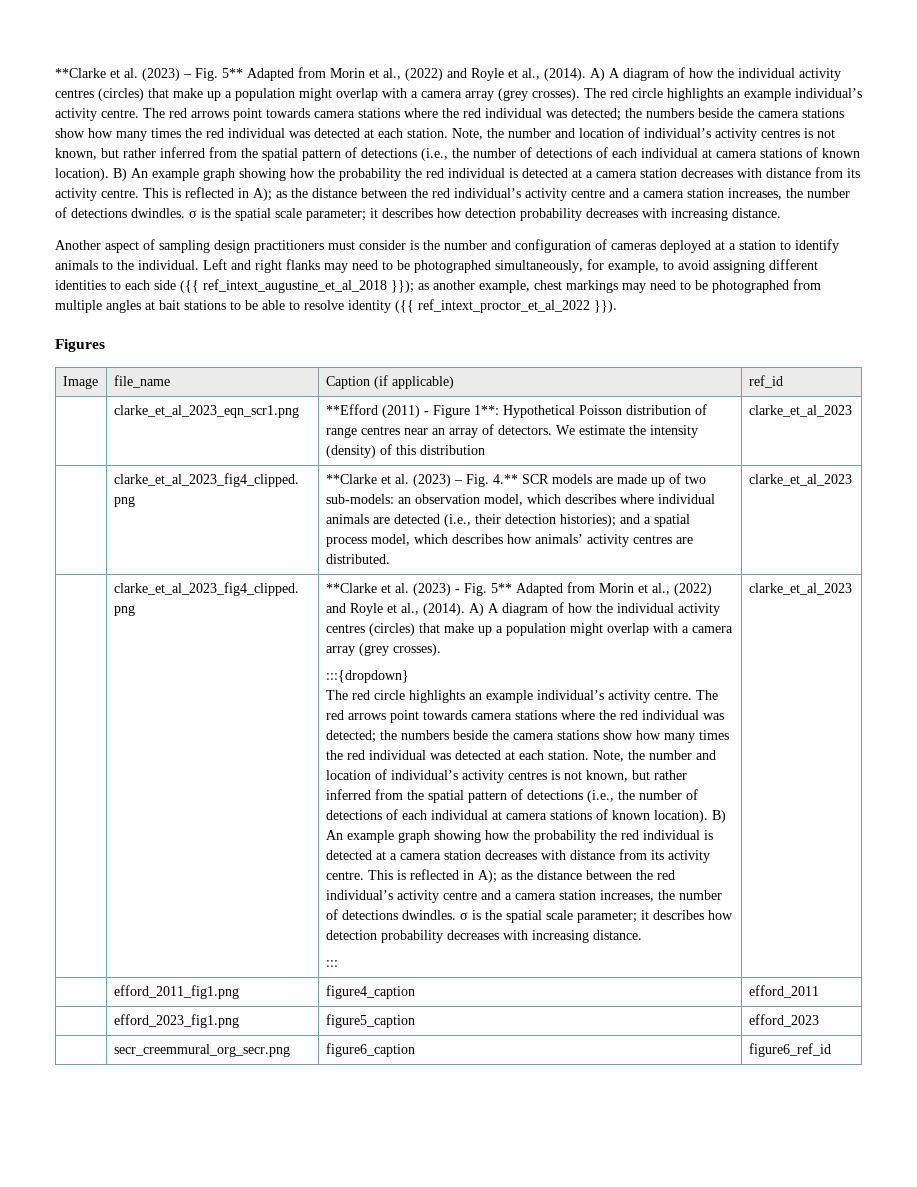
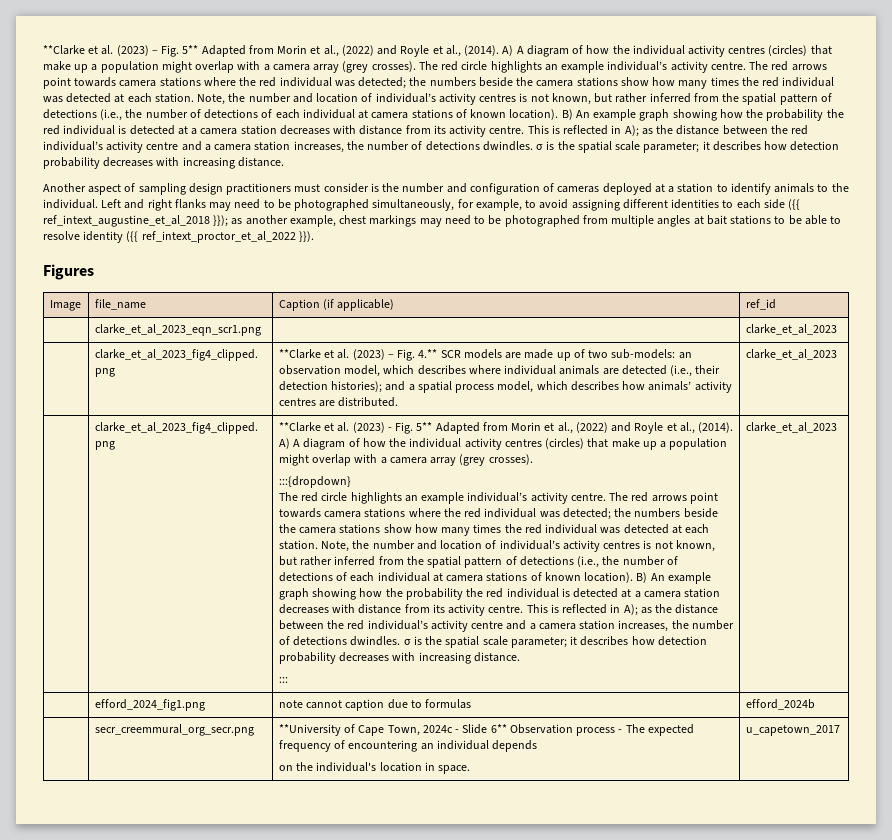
- | clarke_et_al_2023_eqn_scr1.png | **Efford (2011) - Figure 1**: Hypothetical Poisson distribution of range centres near an array of detectors. We estimate the intensity (density) of this distribution | clarke_et_al_2023
+ | clarke_et_al_2023_eqn_scr1.png | | clarke_et_al_2023
- | efford_2011_fig1.png | figure4_caption | efford_2011
- | efford_2023_fig1.png | figure5_caption | efford_2023
- | secr_creemmural_org_secr.png | figure6_caption | figure6_ref_id
+ | efford_2024_fig1.png | note cannot caption due to formulas | efford_2024b
+ | secr_creemmural_org_secr.png | **University of Cape Town, 2024c - Slide 6** Observation process - The expected frequency of encountering an individual depends
+ on the individual's location in space. | u_capetown_2017

